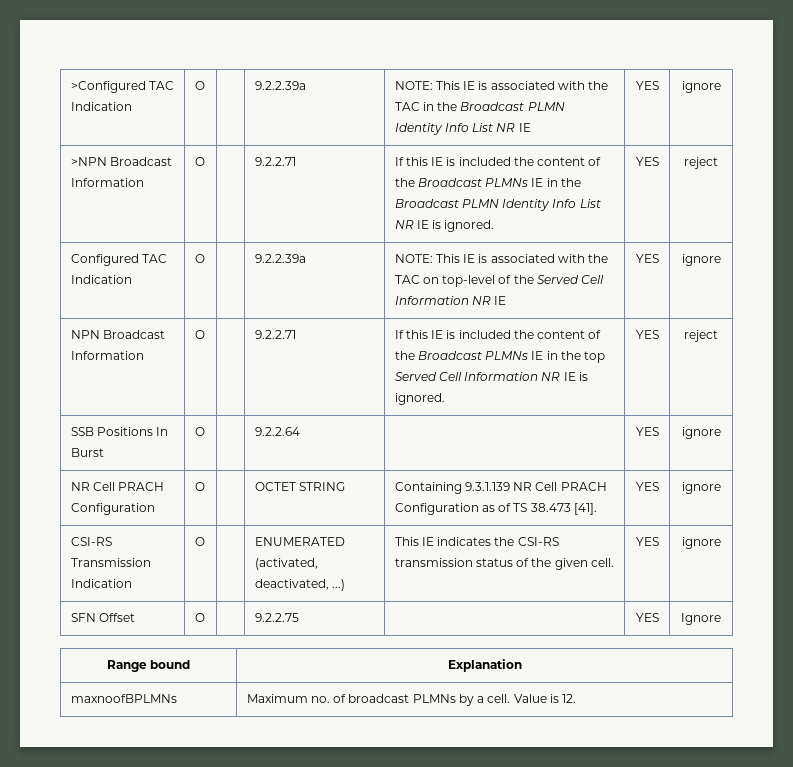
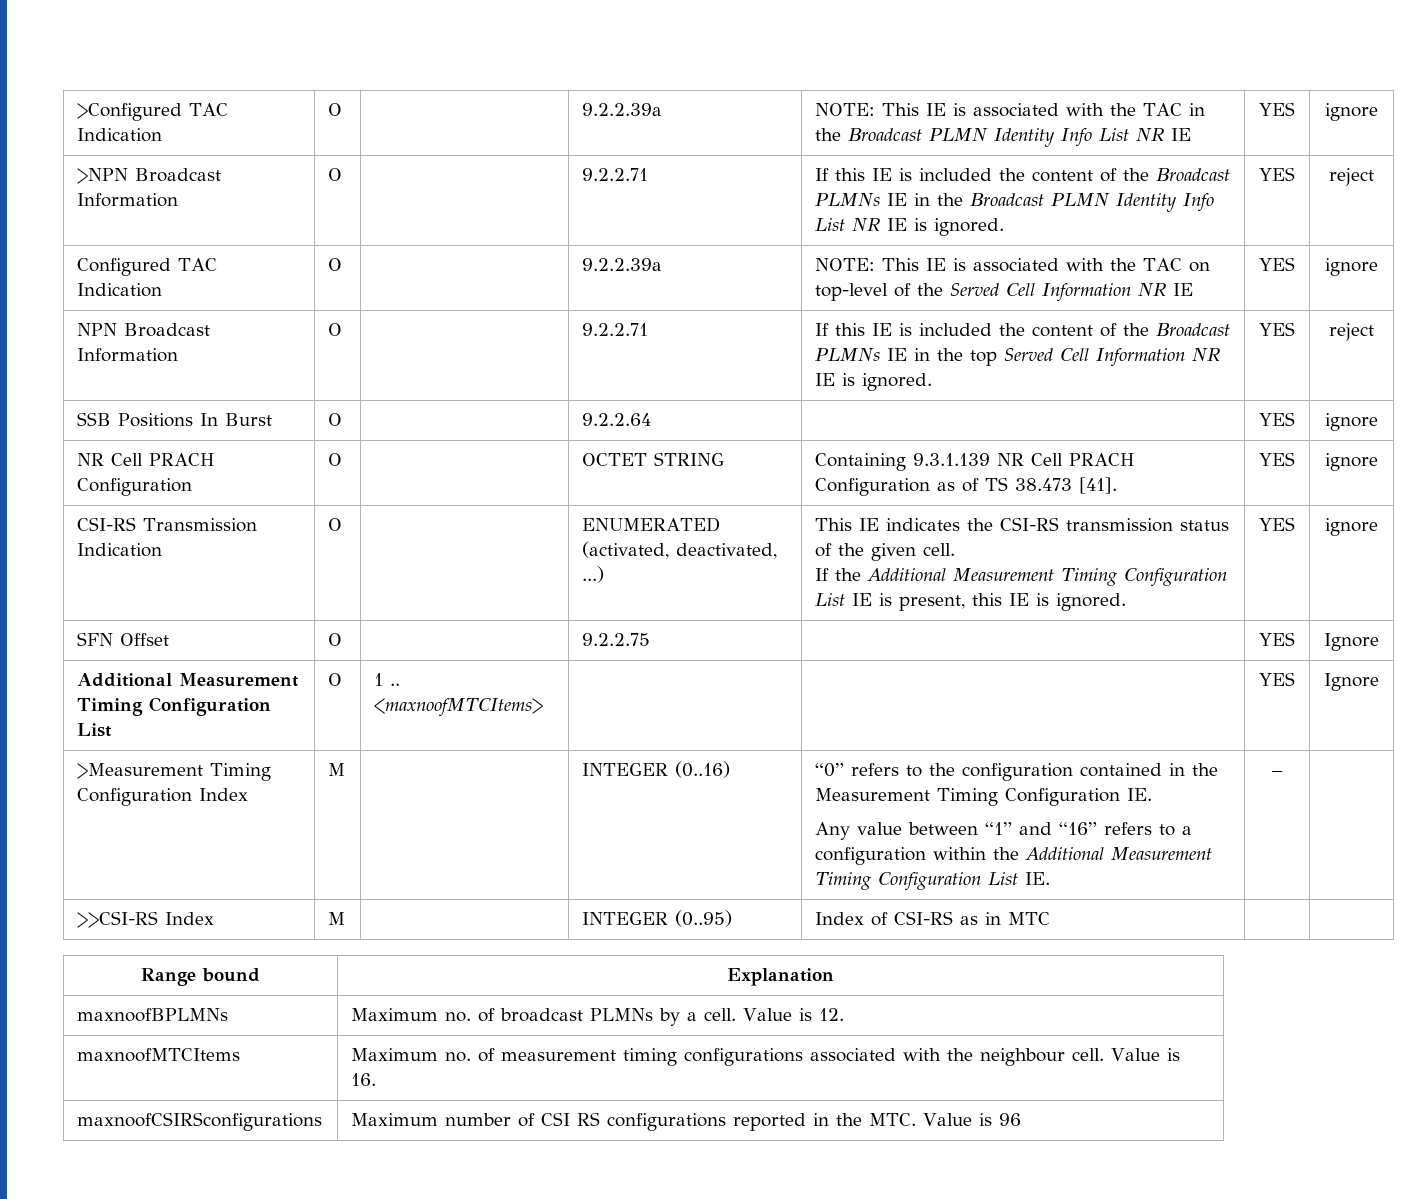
- CSI-RS Transmission Indication | O | | ENUMERATED (activated, deactivated, ...) | This IE indicates the CSI-RS transmission status of the given cell. | YES | ignore
+ CSI-RS Transmission Indication | O | | ENUMERATED (activated, deactivated, ...) | This IE indicates the CSI-RS transmission status of the given cell.
+ If the Additional Measurement Timing Configuration List IE is present, this IE is ignored. | YES | ignore
+ Additional Measurement Timing Configuration List | O | 1 .. <maxnoofMTCItems> | | | YES | Ignore
+ >Measurement Timing Configuration Index | M | | INTEGER (0..16) | “0” refers to the configuration contained in the Measurement Timing Configuration IE.
+ Any value between “1” and “16” refers to a configuration within the Additional Measurement Timing Configuration List IE. | – |
+ >>CSI-RS Index | M | | INTEGER (0..95) | Index of CSI-RS as in MTC | |
+ maxnoofMTCItems | Maximum no. of measurement timing configurations associated with the neighbour cell. Value is 16.
+ maxnoofCSIRSconfigurations | Maximum number of CSI RS configurations reported in the MTC. Value is 96

